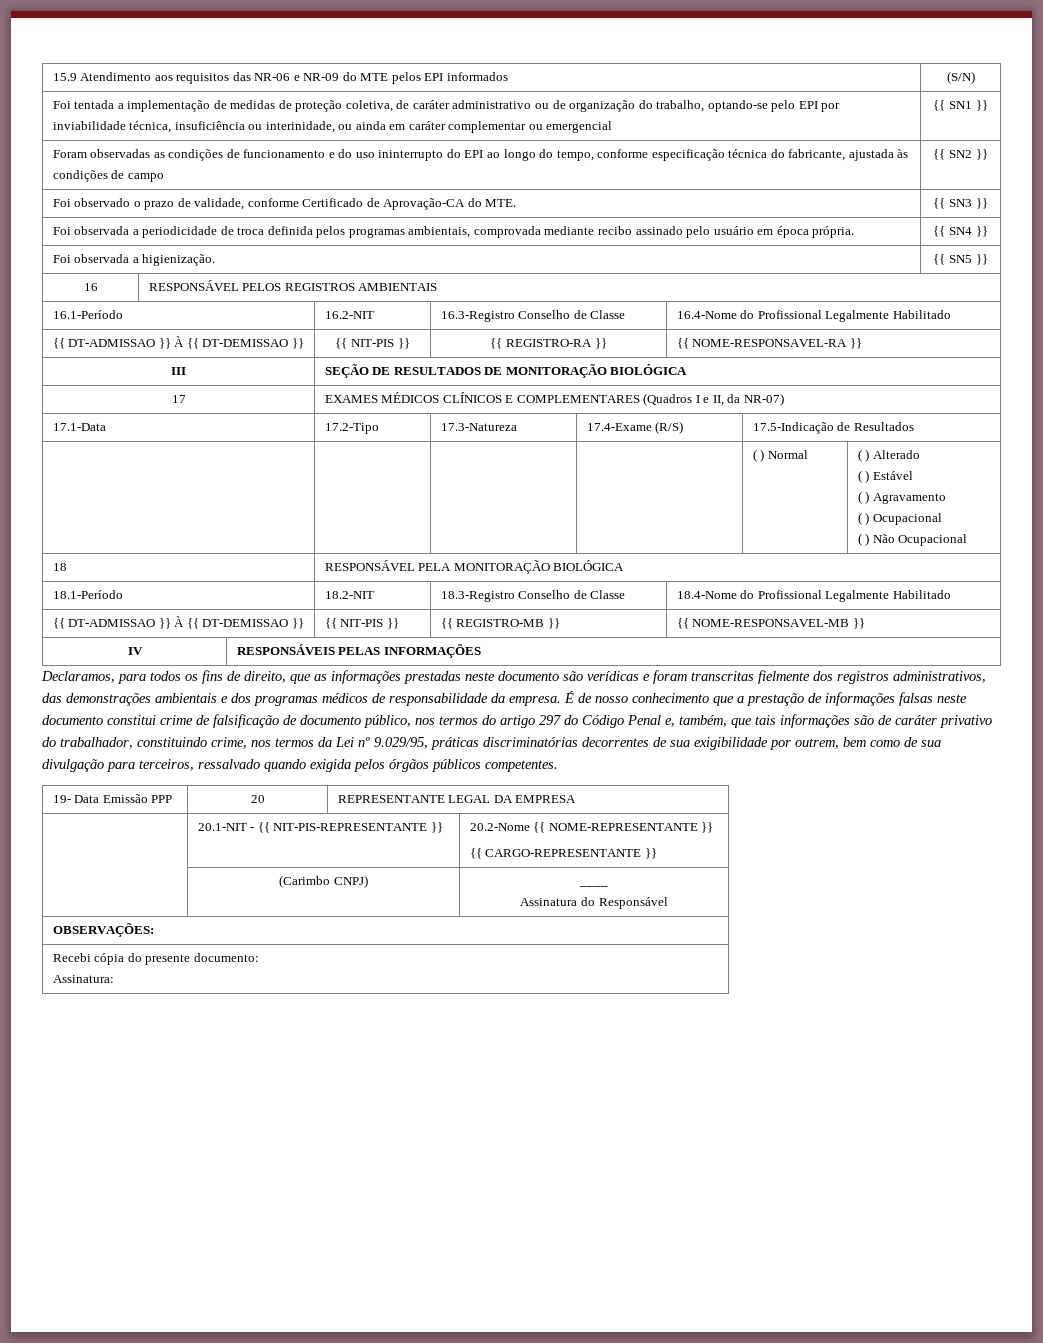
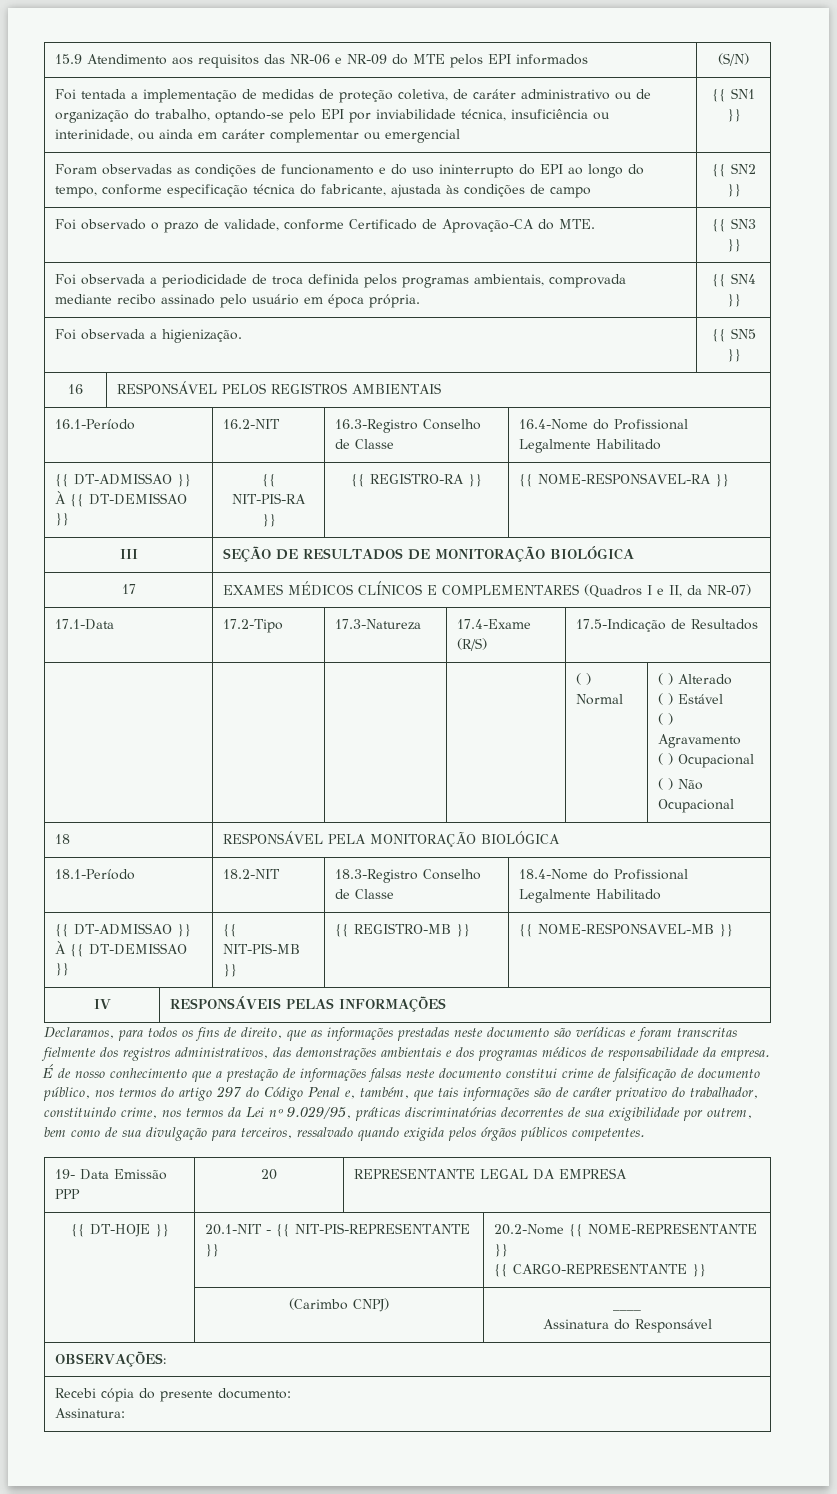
- {{ DT-ADMISSAO }} À {{ DT-DEMISSAO }} | {{ NIT-PIS }} | {{ REGISTRO-RA }} | {{ NOME-RESPONSAVEL-RA }}
+ {{ DT-ADMISSAO }} À {{ DT-DEMISSAO }} | {{ NIT-PIS-RA }} | {{ REGISTRO-RA }} | {{ NOME-RESPONSAVEL-RA }}
- {{ DT-ADMISSAO }} À {{ DT-DEMISSAO }} | {{ NIT-PIS }} | {{ REGISTRO-MB }} | {{ NOME-RESPONSAVEL-MB }}
+ {{ DT-ADMISSAO }} À {{ DT-DEMISSAO }} | {{ NIT-PIS-MB }} | {{ REGISTRO-MB }} | {{ NOME-RESPONSAVEL-MB }}
- | 20.1-NIT - {{ NIT-PIS-REPRESENTANTE }} | 20.2-Nome {{ NOME-REPRESENTANTE }}
+ {{ DT-HOJE }} | 20.1-NIT - {{ NIT-PIS-REPRESENTANTE }} | 20.2-Nome {{ NOME-REPRESENTANTE }}

